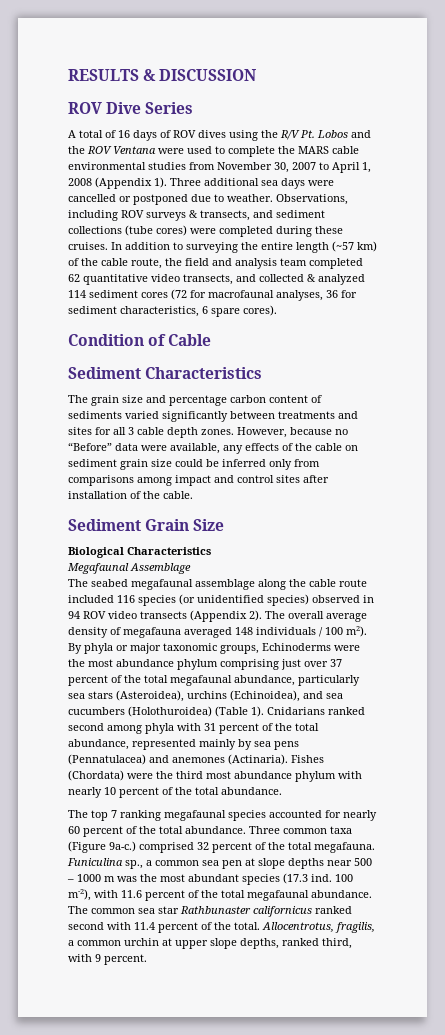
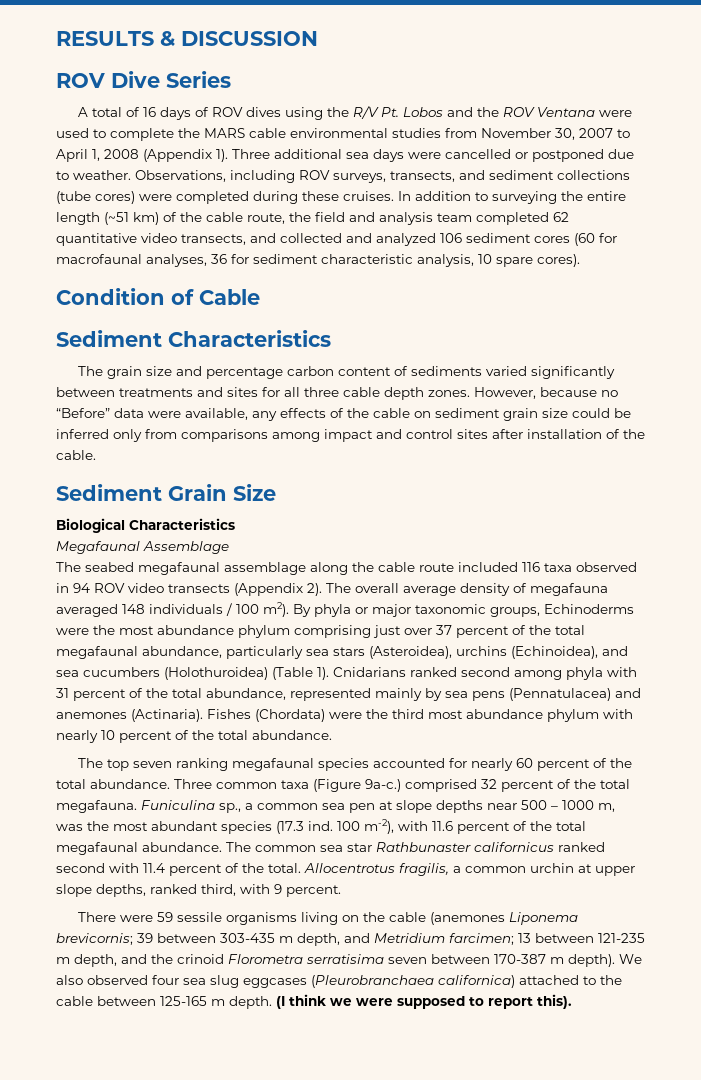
- Observations, including ROV surveys & transects, and sediment collections (tube cores) were completed during these cruises.
+ Observations, including ROV surveys, transects, and sediment collections (tube cores) were completed during these cruises.
- In addition to surveying the entire length (~57 km) of the cable route, the field and analysis team completed 62 quantitative video transects, and collected & analyzed 114 sediment cores (72 for macrofaunal analyses, 36 for sediment characteristics, 6 spare cores).
+ In addition to surveying the entire length (~51 km) of the cable route, the field and analysis team completed 62 quantitative video transects, and collected and analyzed 106 sediment cores (60 for macrofaunal analyses, 36 for sediment characteristic analysis, 10 spare cores).
- The grain size and percentage carbon content of sediments varied significantly between treatments and sites for all 3 cable depth zones.
+ The grain size and percentage carbon content of sediments varied significantly between treatments and sites for all three cable depth zones.
- The seabed megafaunal assemblage along the cable route included 116 species (or unidentified species) observed in 94 ROV video transects (Appendix 2).
+ The seabed megafaunal assemblage along the cable route included 116 taxa observed in 94 ROV video transects (Appendix 2).
- The top 7 ranking megafaunal species accounted for nearly 60 percent of the total abundance.
+ The top seven ranking megafaunal species accounted for nearly 60 percent of the total abundance.
- Funiculina sp., a common sea pen at slope depths near 500 – 1000 m was the most abundant species (17.3 ind.
+ Funiculina sp., a common sea pen at slope depths near 500 – 1000 m, was the most abundant species (17.3 ind.
- Allocentrotus, fragilis, a common urchin at upper slope depths, ranked third, with 9 percent.
+ Allocentrotus fragilis, a common urchin at upper slope depths, ranked third, with 9 percent.
+ There were 59 sessile organisms living on the cable (anemones Liponema brevicornis; 39 between 303-435 m depth, and Metridium farcimen; 13 between 121-235 m depth, and the crinoid Florometra serratisima seven between 170-387 m depth). We also observed four sea slug eggcases (Pleurobranchaea californica) attached to the cable between 125-165 m depth. (I think we were supposed to report this).

